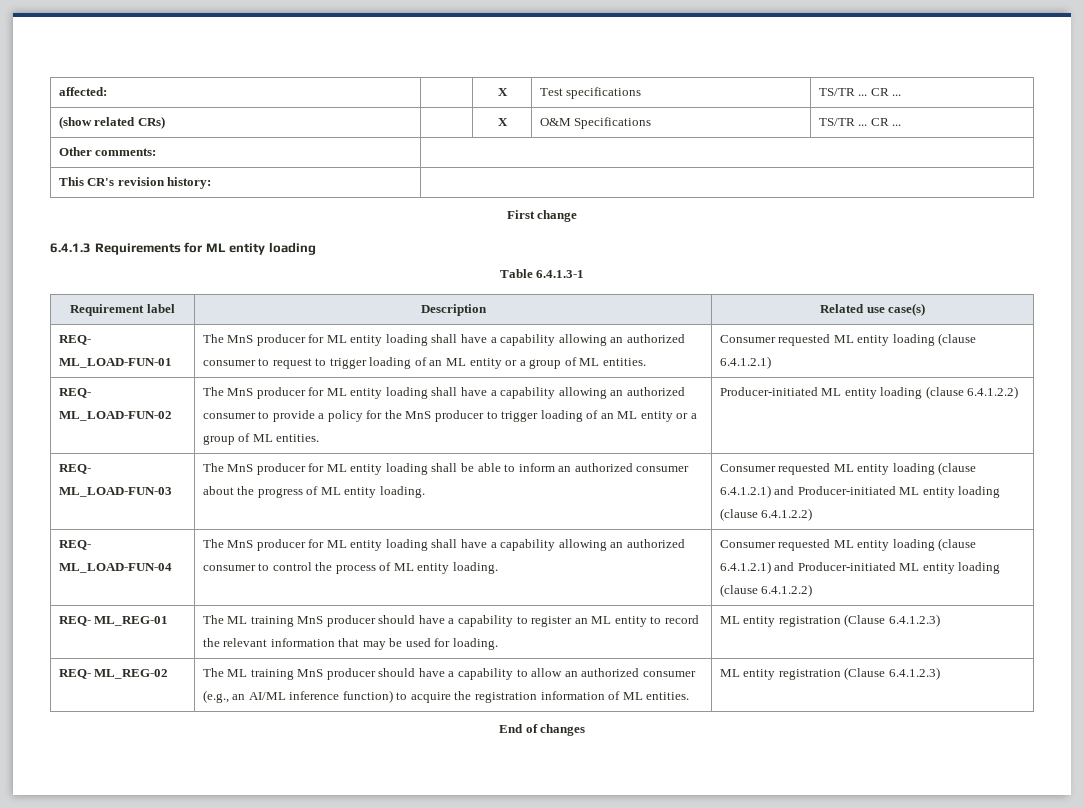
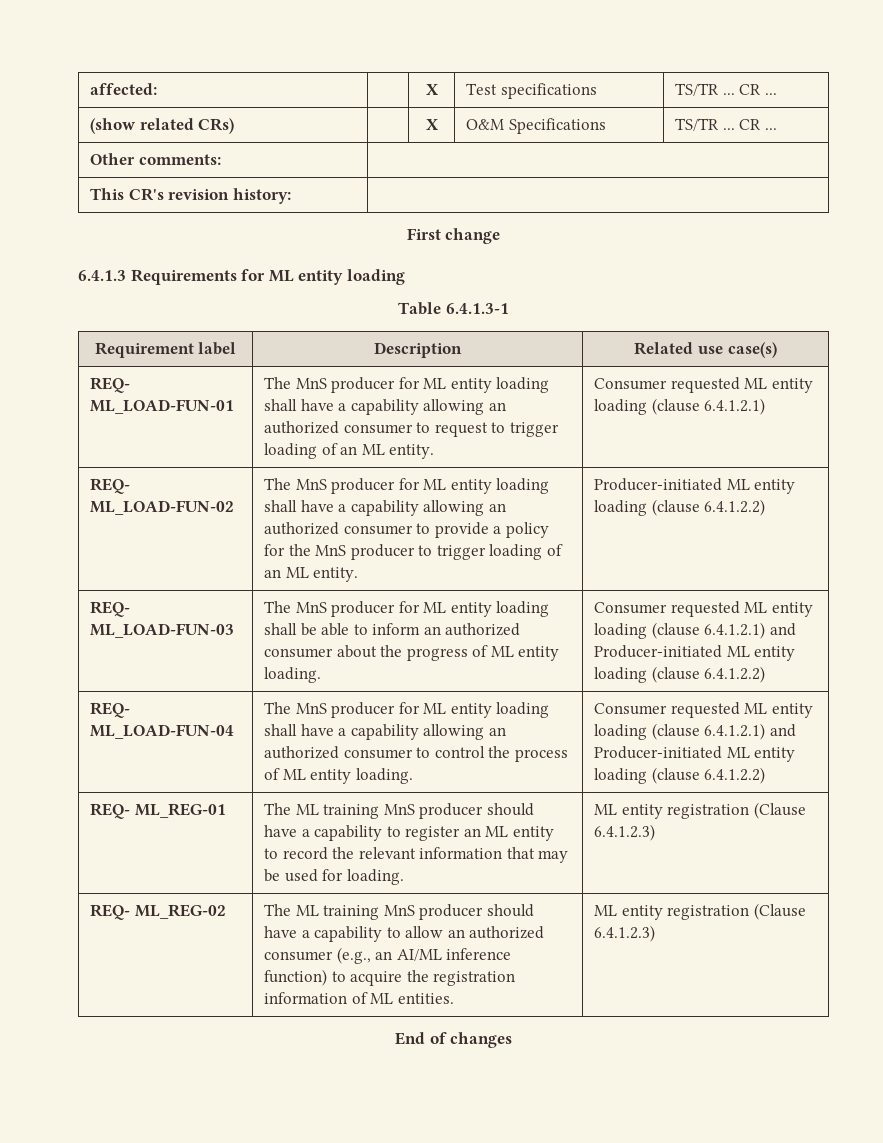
- REQ- ML_LOAD-FUN-01 | The MnS producer for ML entity loading shall have a capability allowing an authorized consumer to request to trigger loading of an ML entity or a group of ML entities. | Consumer requested ML entity loading (clause 6.4.1.2.1)
+ REQ- ML_LOAD-FUN-01 | The MnS producer for ML entity loading shall have a capability allowing an authorized consumer to request to trigger loading of an ML entity. | Consumer requested ML entity loading (clause 6.4.1.2.1)
- The MnS producer for ML entity loading shall have a capability allowing an authorized consumer to provide a policy for the MnS producer to trigger loading of an ML entity or a group of ML entities.
+ The MnS producer for ML entity loading shall have a capability allowing an authorized consumer to provide a policy for the MnS producer to trigger loading of an ML entity.

